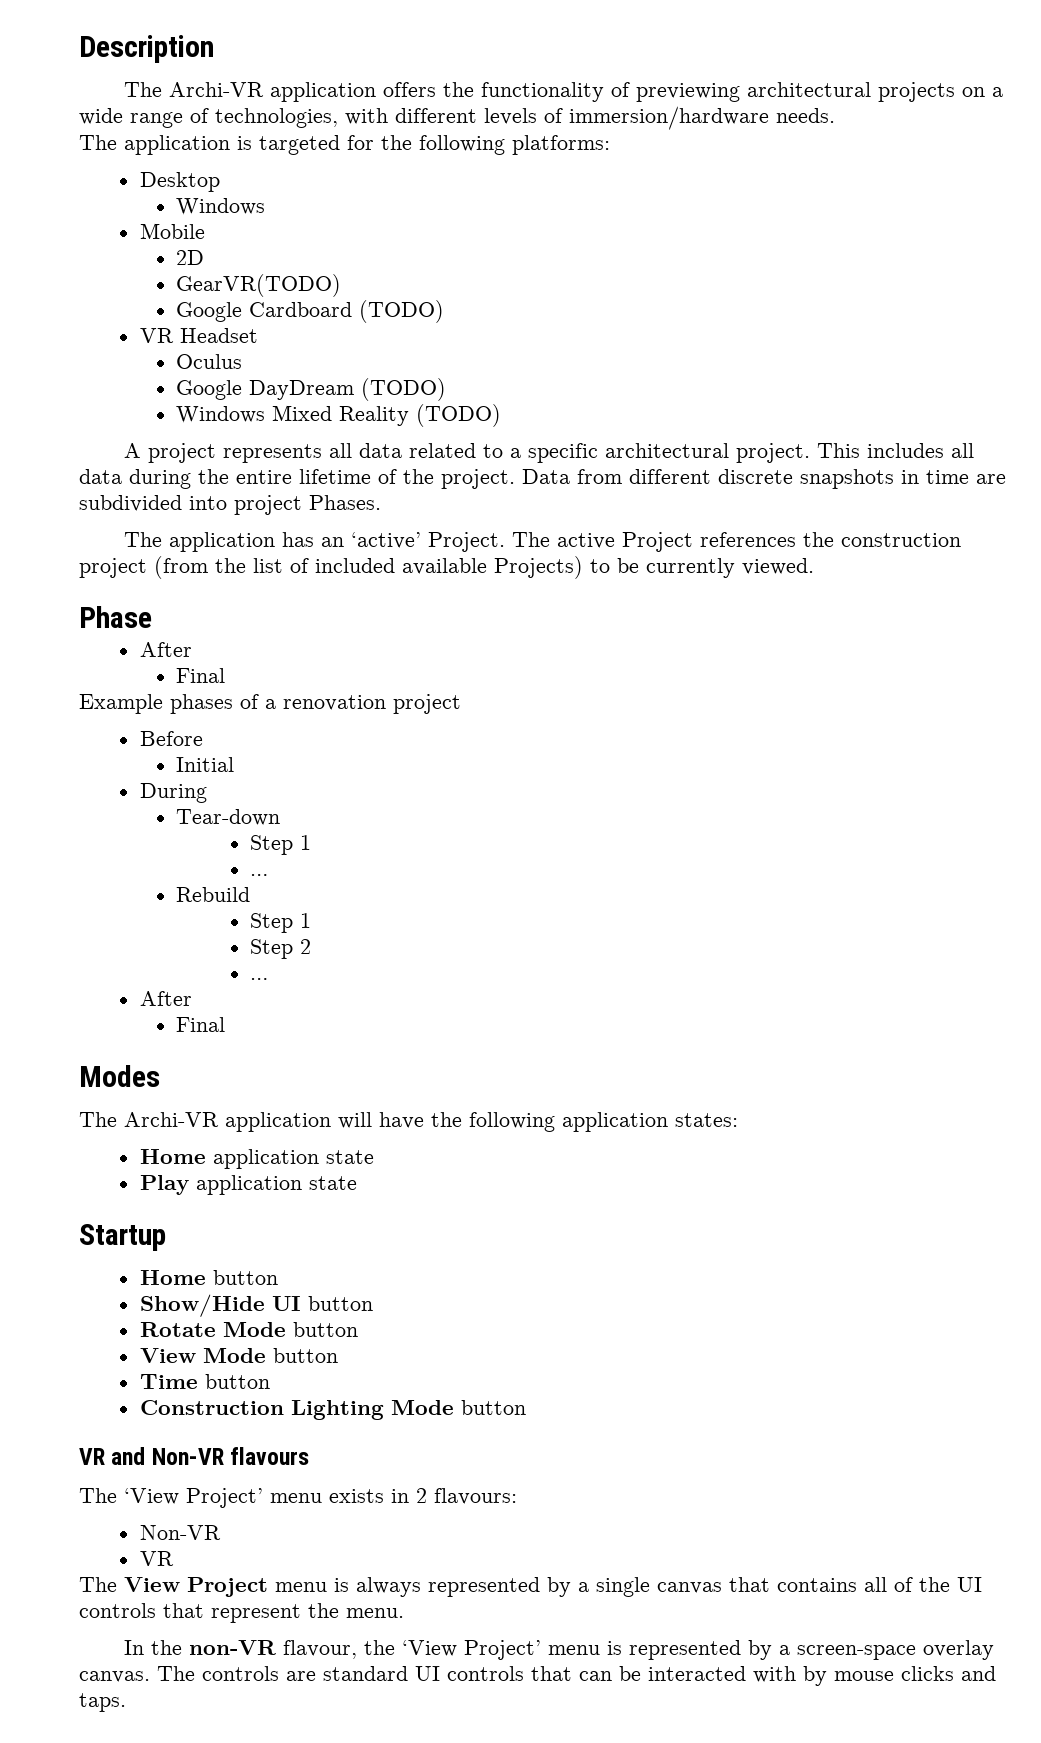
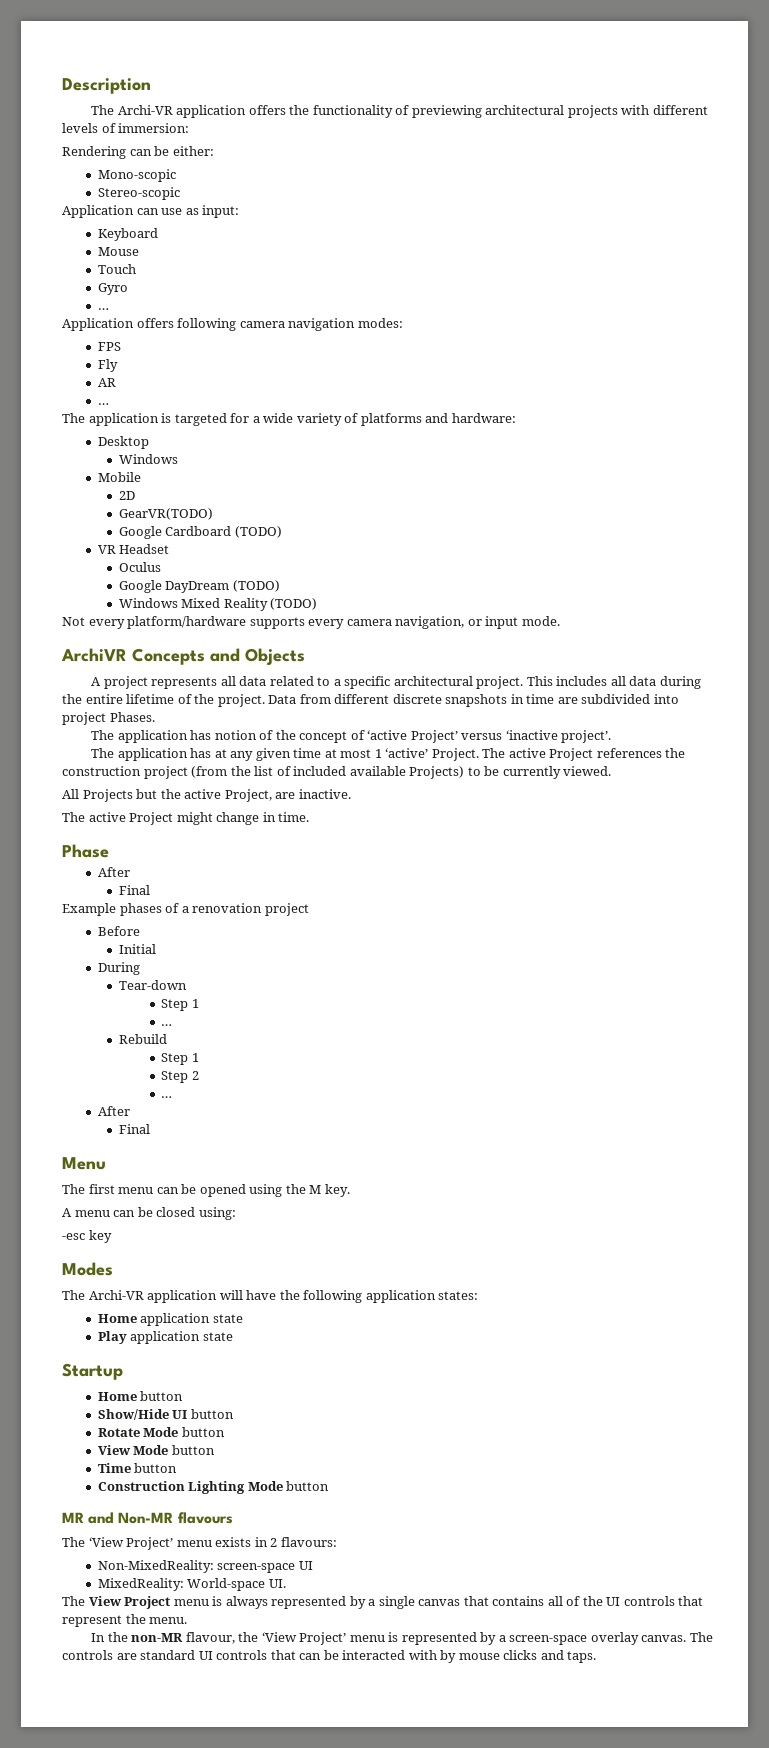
- The Archi-VR application offers the functionality of previewing architectural projects on a wide range of technologies, with different levels of immersion/hardware needs.
+ The Archi-VR application offers the functionality of previewing architectural projects with different levels of immersion:
+ Rendering can be either:
+ Mono-scopic
+ Stereo-scopic
+ Application can use as input:
+ Keyboard
+ Mouse
+ Touch
+ Gyro
+ …
+ Application offers following camera navigation modes:
+ FPS
+ Fly
+ AR
+ …
- The application is targeted for the following platforms:
+ The application is targeted for a wide variety of platforms and hardware:
+ Not every platform/hardware supports every camera navigation, or input mode.
+ ArchiVR Concepts and Objects
- The application has an ‘active’ Project.
+ The application has notion of the concept of ‘active Project’ versus ‘inactive project’.
+ The application has at any given time at most 1 ‘active’ Project.
+ All Projects but the active Project, are inactive.
+ The active Project might change in time.
+ Menu
+ The first menu can be opened using the M key.
+ A menu can be closed using:
+ -esc key
- VR and Non-VR flavours
+ MR and Non-MR flavours
  The ‘View Project’ menu exists in 2 flavours:
- Non-VR
- VR
+ Non-MixedReality: screen-space UI
+ MixedReality: World-space UI.
- In the non-VR flavour, the ‘View Project’ menu is represented by a screen-space overlay canvas.
+ In the non-MR flavour, the ‘View Project’ menu is represented by a screen-space overlay canvas.

